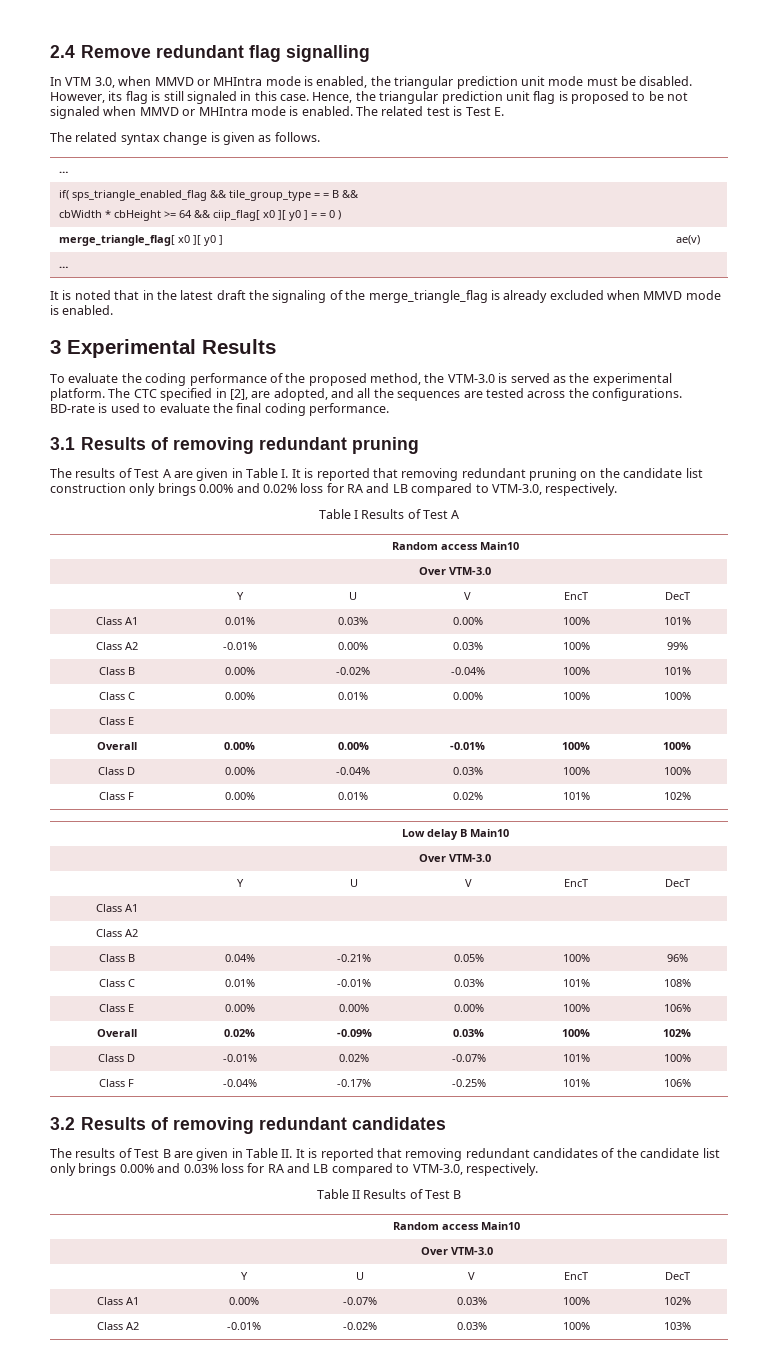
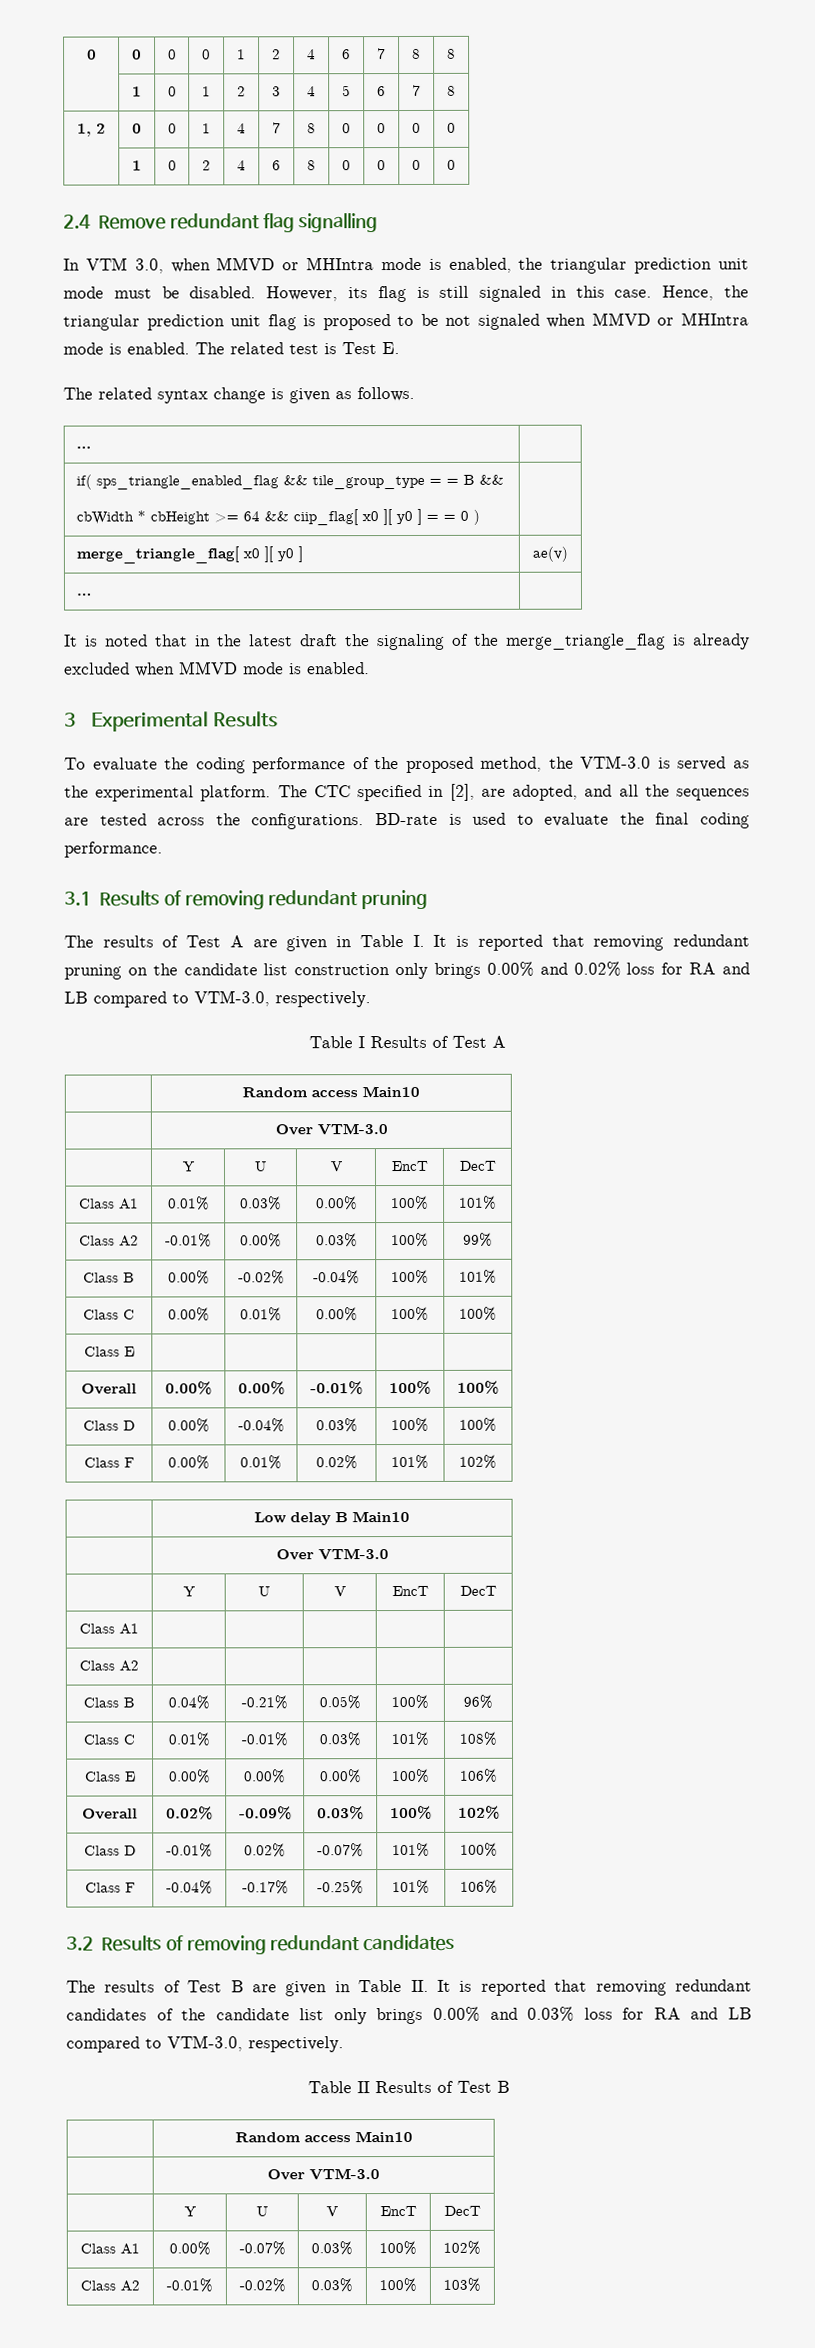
+ 0 | 0 | 0 | 0 | 1 | 2 | 4 | 6 | 7 | 8 | 8
+ | 1 | 0 | 1 | 2 | 3 | 4 | 5 | 6 | 7 | 8
+ 1, 2 | 0 | 0 | 1 | 4 | 7 | 8 | 0 | 0 | 0 | 0
+ | 1 | 0 | 2 | 4 | 6 | 8 | 0 | 0 | 0 | 0

